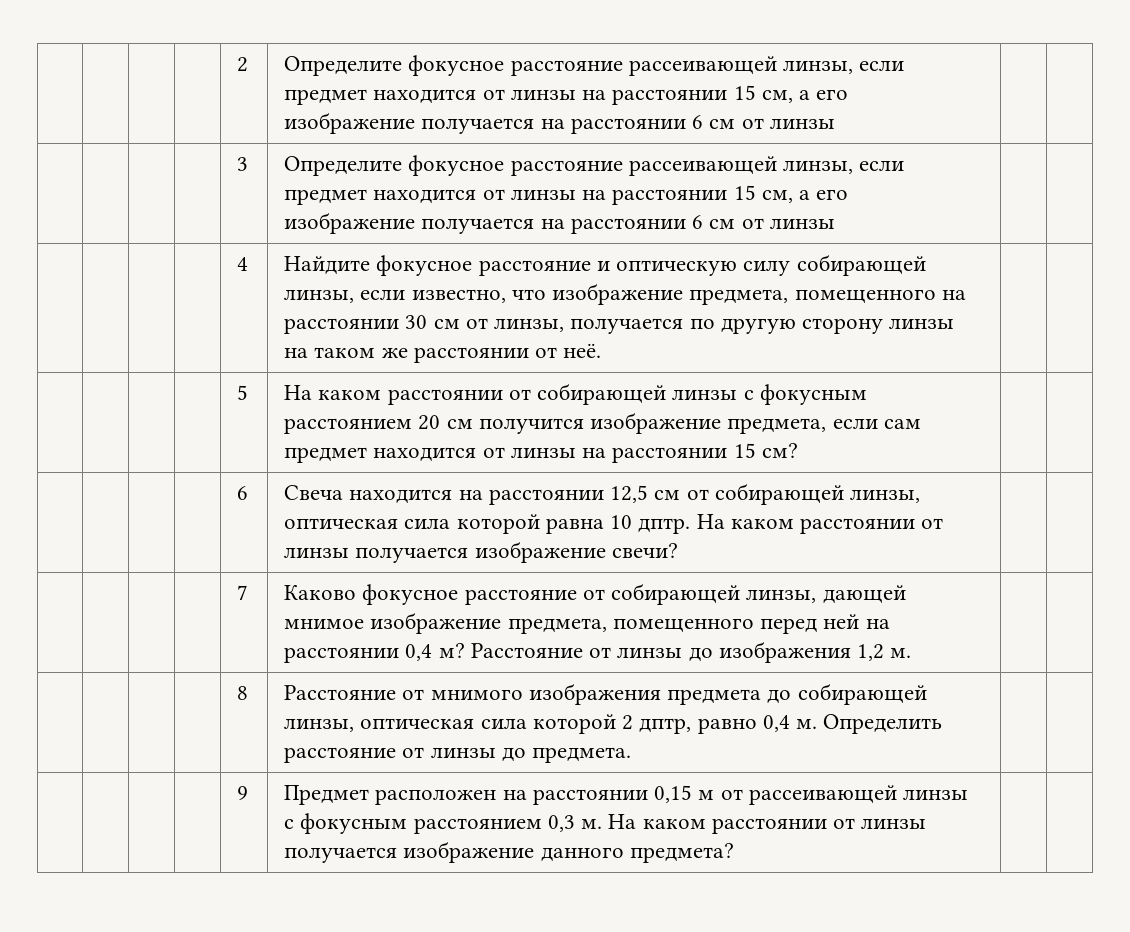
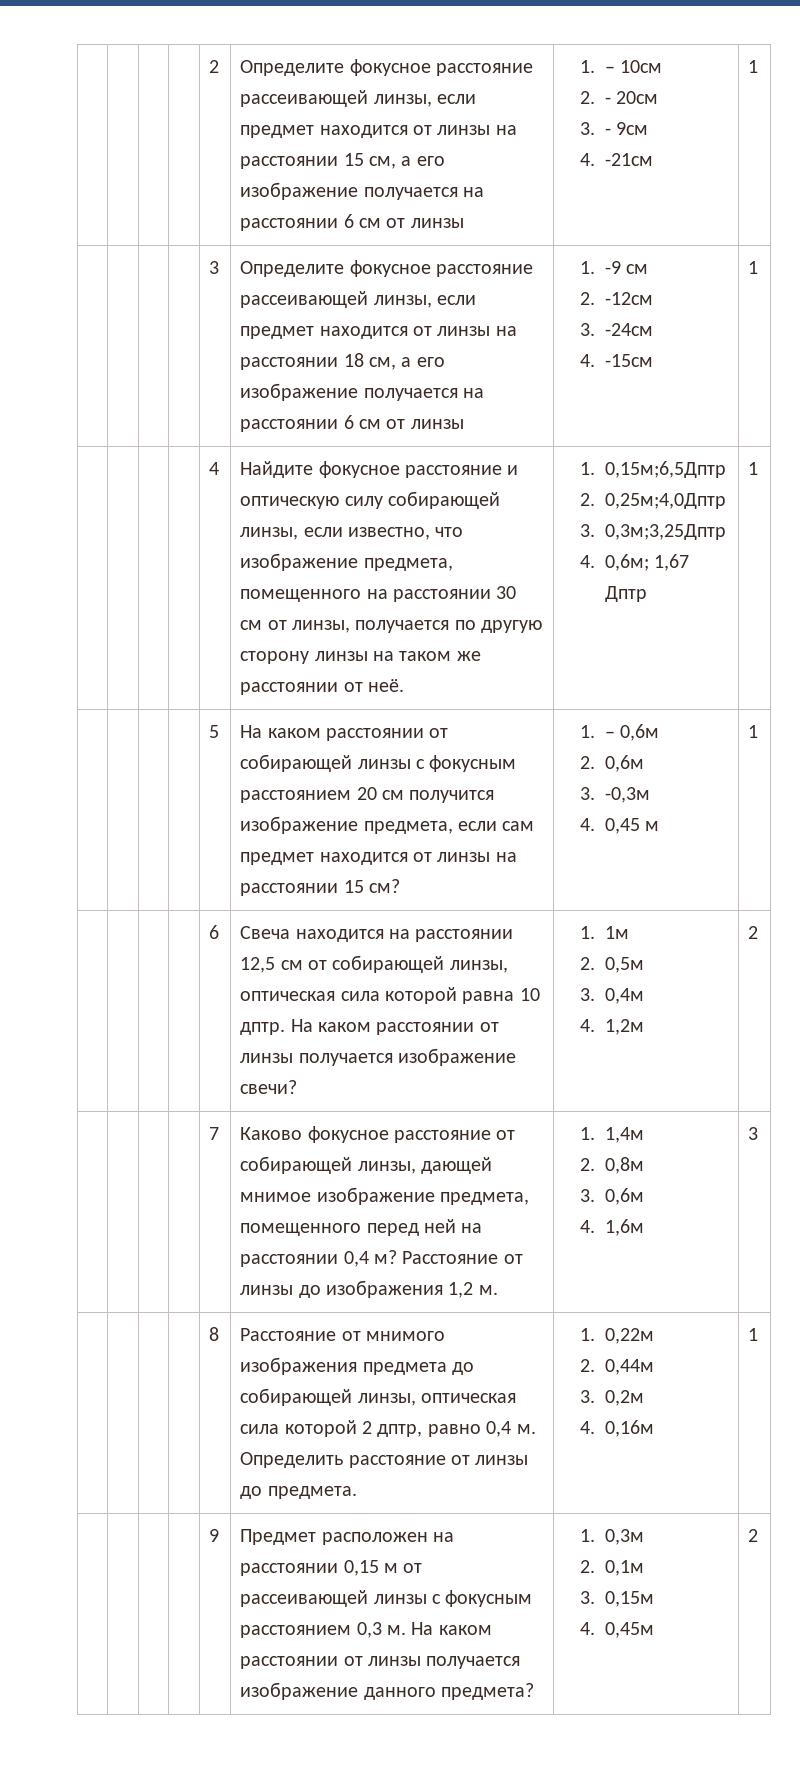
- | | | | 2 | Определите фокусное расстояние рассеивающей линзы, если предмет находится от линзы на расстоянии 15 см, а его изображение получается на расстоянии 6 см от линзы | |
+ | | | | 2 | Определите фокусное расстояние рассеивающей линзы, если предмет находится от линзы на расстоянии 15 см, а его изображение получается на расстоянии 6 см от линзы | 1. – 10см
+ 2. - 20см
+ 3. - 9см
+ 4. -21см | 1
- | | | | 3 | Определите фокусное расстояние рассеивающей линзы, если предмет находится от линзы на расстоянии 15 см, а его изображение получается на расстоянии 6 см от линзы | |
+ | | | | 3 | Определите фокусное расстояние рассеивающей линзы, если предмет находится от линзы на расстоянии 18 см, а его изображение получается на расстоянии 6 см от линзы | 1. -9 см
+ 2. -12см
+ 3. -24см
+ 4. -15см | 1
+ 1. 0,15м;6,5Дптр
+ 2. 0,25м;4,0Дптр
+ 3. 0,3м;3,25Дптр
+ 4. 0,6м; 1,67 Дптр | 1
- | | | | 5 | На каком расстоянии от собирающей линзы с фокусным расстоянием 20 см получится изображение предмета, если сам предмет находится от линзы на расстоянии 15 см? | |
+ | | | | 5 | На каком расстоянии от собирающей линзы с фокусным расстоянием 20 см получится изображение предмета, если сам предмет находится от линзы на расстоянии 15 см? | 1. – 0,6м
+ 2. 0,6м
+ 3. -0,3м
+ 4. 0,45 м | 1
- | | | | 6 | Свеча находится на расстоянии 12,5 см от собирающей линзы, оптическая сила которой равна 10 дптр. На каком расстоянии от линзы получается изображение свечи? | |
+ | | | | 6 | Свеча находится на расстоянии 12,5 см от собирающей линзы, оптическая сила которой равна 10 дптр. На каком расстоянии от линзы получается изображение свечи? | 1. 1м
+ 2. 0,5м
+ 3. 0,4м
+ 4. 1,2м | 2
- | | | | 7 | Каково фокусное расстояние от собирающей линзы, дающей мнимое изображение предмета, помещенного перед ней на расстоянии 0,4 м? Расстояние от линзы до изображения 1,2 м. | |
+ | | | | 7 | Каково фокусное расстояние от собирающей линзы, дающей мнимое изображение предмета, помещенного перед ней на расстоянии 0,4 м? Расстояние от линзы до изображения 1,2 м. | 1. 1,4м
+ 2. 0,8м
+ 3. 0,6м
+ 4. 1,6м | 3
- | | | | 8 | Расстояние от мнимого изображения предмета до собирающей линзы, оптическая сила которой 2 дптр, равно 0,4 м. Определить расстояние от линзы до предмета. | |
+ | | | | 8 | Расстояние от мнимого изображения предмета до собирающей линзы, оптическая сила которой 2 дптр, равно 0,4 м. Определить расстояние от линзы до предмета. | 1. 0,22м
+ 2. 0,44м
+ 3. 0,2м
+ 4. 0,16м | 1
- | | | | 9 | Предмет расположен на расстоянии 0,15 м от рассеивающей линзы с фокусным расстоянием 0,3 м. На каком расстоянии от линзы получается изображение данного предмета? | |
+ | | | | 9 | Предмет расположен на расстоянии 0,15 м от рассеивающей линзы с фокусным расстоянием 0,3 м. На каком расстоянии от линзы получается изображение данного предмета? | 1. 0,3м
+ 2. 0,1м
+ 3. 0,15м
+ 4. 0,45м | 2

